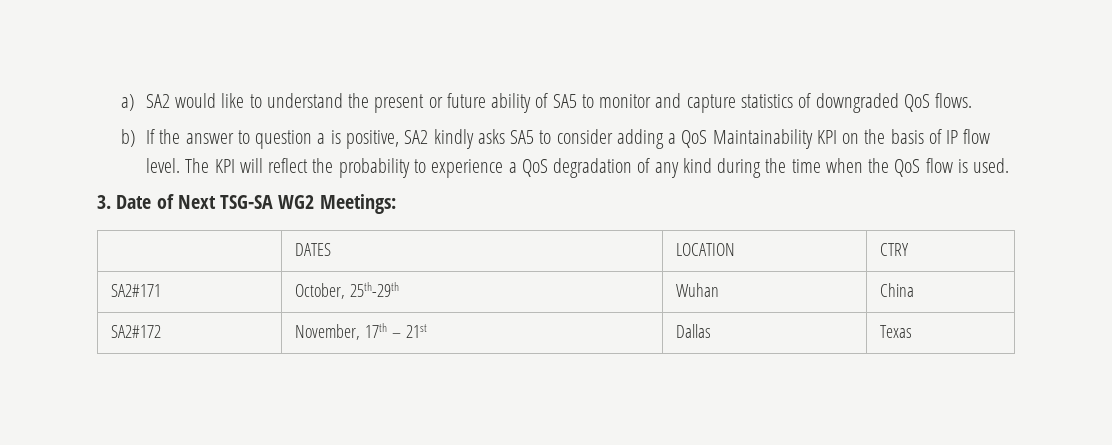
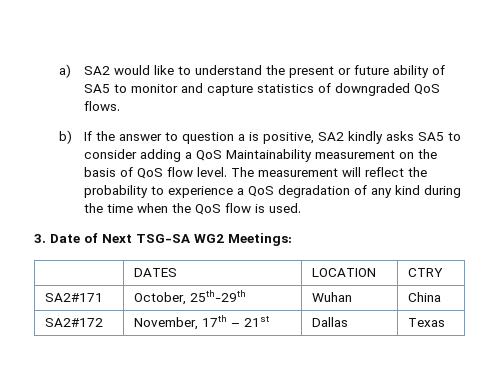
- b) If the answer to question a is positive, SA2 kindly asks SA5 to consider adding a QoS Maintainability KPI on the basis of IP flow level.
+ b) If the answer to question a is positive, SA2 kindly asks SA5 to consider adding a QoS Maintainability measurement on the basis of QoS flow level.
- The KPI will reflect the probability to experience a QoS degradation of any kind during the time when the QoS flow is used.
+ The measurement will reflect the probability to experience a QoS degradation of any kind during the time when the QoS flow is used.

